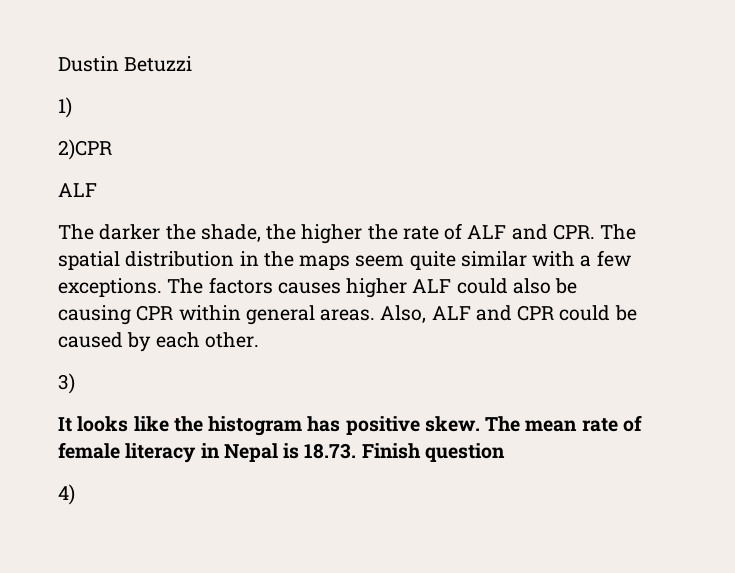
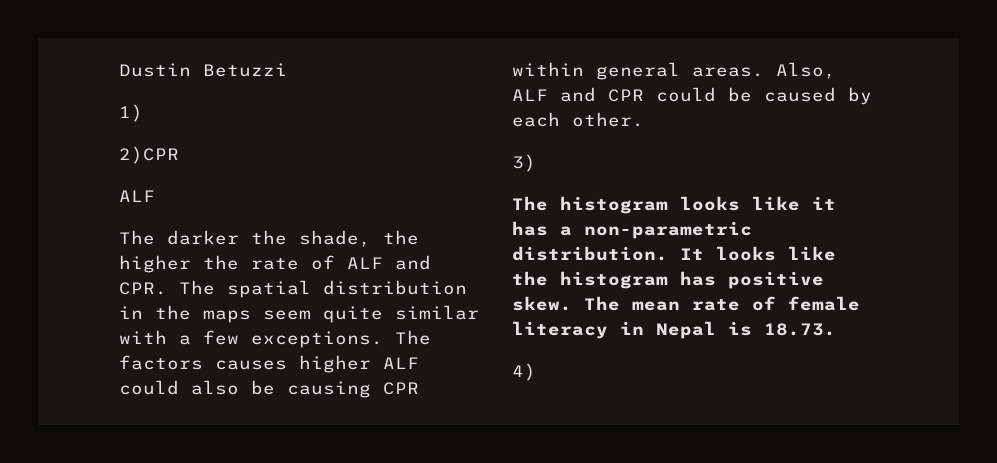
+ The histogram looks like it has a non-parametric distribution.
- The mean rate of female literacy in Nepal is 18.73. Finish question
+ The mean rate of female literacy in Nepal is 18.73.

